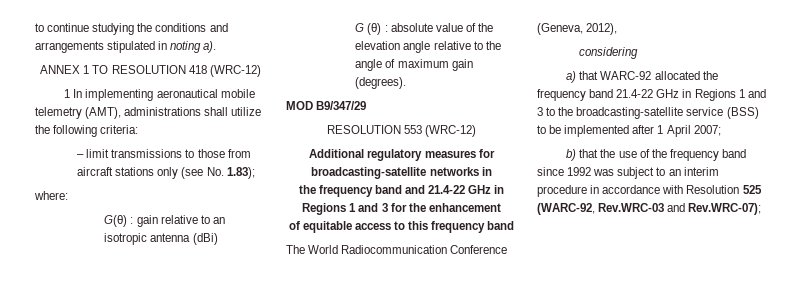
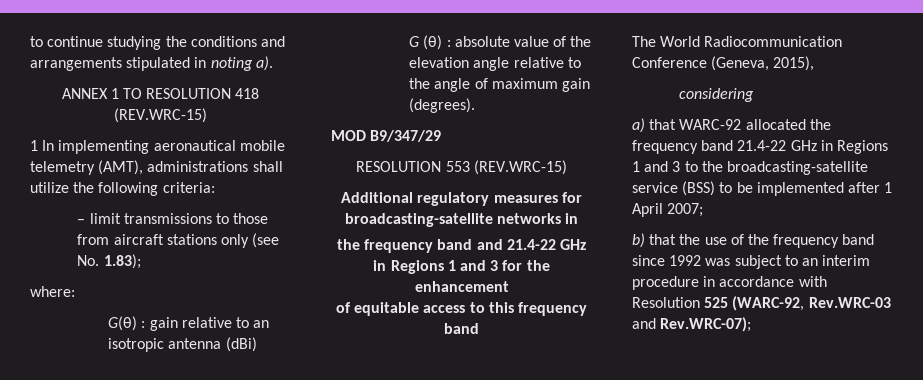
- ANNEX 1 TO RESOLUTION 418 (WRC-12)
+ ANNEX 1 TO RESOLUTION 418 (REV.WRC-15)
- RESOLUTION 553 (WRC-12)
+ RESOLUTION 553 (REV.WRC-15)
- The World Radiocommunication Conference (Geneva, 2012),
+ The World Radiocommunication Conference (Geneva, 2015),

